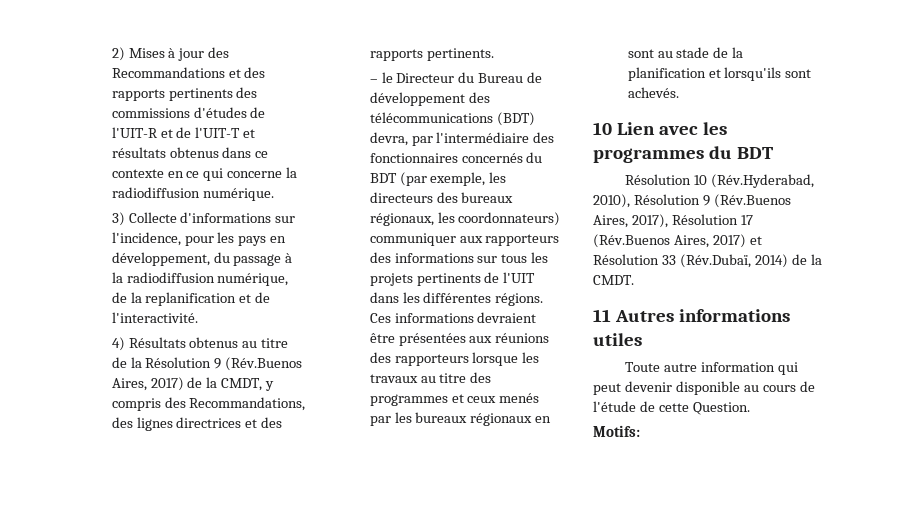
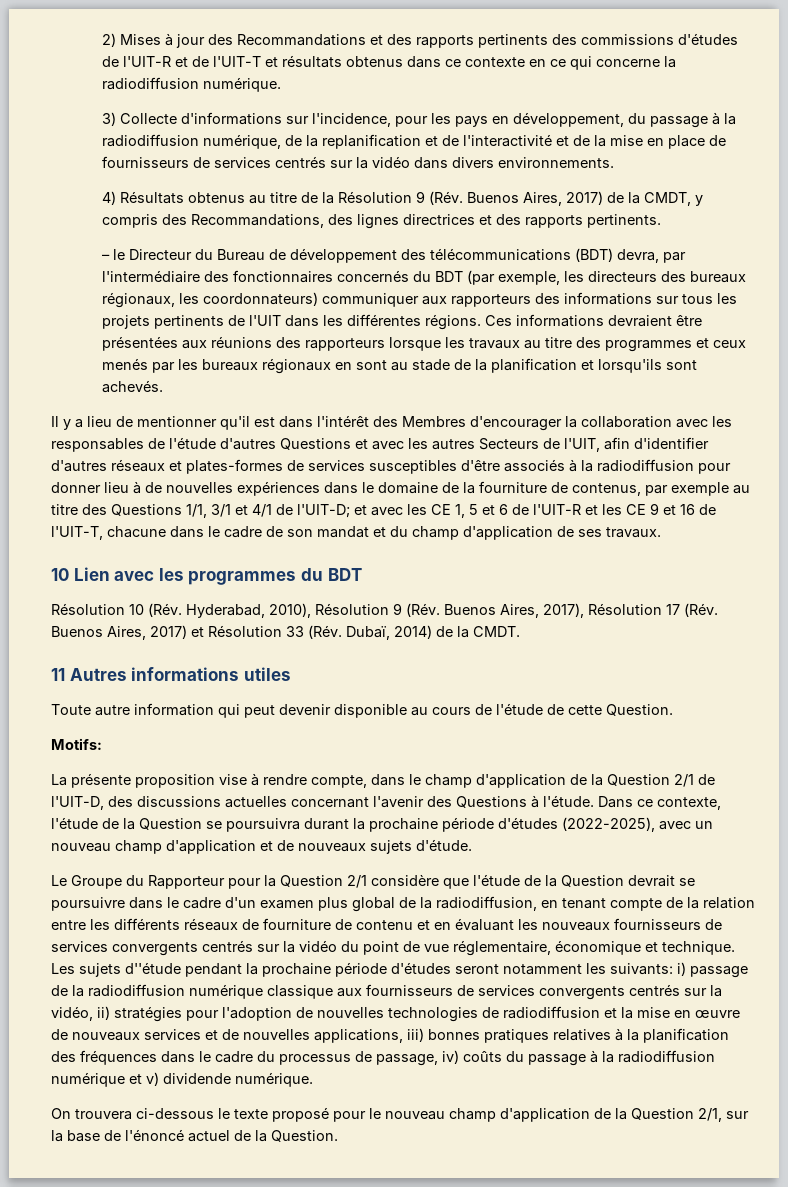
- 3) Collecte d'informations sur l'incidence, pour les pays en développement, du passage à la radiodiffusion numérique, de la replanification et de l'interactivité.
+ 3) Collecte d'informations sur l'incidence, pour les pays en développement, du passage à la radiodiffusion numérique, de la replanification et de l'interactivité et de la mise en place de fournisseurs de services centrés sur la vidéo dans divers environnements.
- 4) Résultats obtenus au titre de la Résolution 9 (Rév.Buenos Aires, 2017) de la CMDT, y compris des Recommandations, des lignes directrices et des rapports pertinents.
+ 4) Résultats obtenus au titre de la Résolution 9 (Rév. Buenos Aires, 2017) de la CMDT, y compris des Recommandations, des lignes directrices et des rapports pertinents.
+ Il y a lieu de mentionner qu'il est dans l'intérêt des Membres d'encourager la collaboration avec les responsables de l'étude d'autres Questions et avec les autres Secteurs de l'UIT, afin d'identifier d'autres réseaux et plates-formes de services susceptibles d'être associés à la radiodiffusion pour donner lieu à de nouvelles expériences dans le domaine de la fourniture de contenus, par exemple au titre des Questions 1/1, 3/1 et 4/1 de l'UIT-D; et avec les CE 1, 5 et 6 de l'UIT-R et les CE 9 et 16 de l'UIT-T, chacune dans le cadre de son mandat et du champ d'application de ses travaux.
- Résolution 10 (Rév.Hyderabad, 2010), Résolution 9 (Rév.Buenos Aires, 2017), Résolution 17 (Rév.Buenos Aires, 2017) et Résolution 33 (Rév.Dubaï, 2014) de la CMDT.
+ Résolution 10 (Rév. Hyderabad, 2010), Résolution 9 (Rév. Buenos Aires, 2017), Résolution 17 (Rév. Buenos Aires, 2017) et Résolution 33 (Rév. Dubaï, 2014) de la CMDT.
+ La présente proposition vise à rendre compte, dans le champ d'application de la Question 2/1 de l'UIT-D, des discussions actuelles concernant l'avenir des Questions à l'étude. Dans ce contexte, l'étude de la Question se poursuivra durant la prochaine période d'études (2022-2025), avec un nouveau champ d'application et de nouveaux sujets d'étude.
+ Le Groupe du Rapporteur pour la Question 2/1 considère que l'étude de la Question devrait se poursuivre dans le cadre d'un examen plus global de la radiodiffusion, en tenant compte de la relation entre les différents réseaux de fourniture de contenu et en évaluant les nouveaux fournisseurs de services convergents centrés sur la vidéo du point de vue réglementaire, économique et technique. Les sujets d''étude pendant la prochaine période d'études seront notamment les suivants: i) passage de la radiodiffusion numérique classique aux fournisseurs de services convergents centrés sur la vidéo, ii) stratégies pour l'adoption de nouvelles technologies de radiodiffusion et la mise en œuvre de nouveaux services et de nouvelles applications, iii) bonnes pratiques relatives à la planification des fréquences dans le cadre du processus de passage, iv) coûts du passage à la radiodiffusion numérique et v) dividende numérique.
+ On trouvera ci-dessous le texte proposé pour le nouveau champ d'application de la Question 2/1, sur la base de l'énoncé actuel de la Question.

